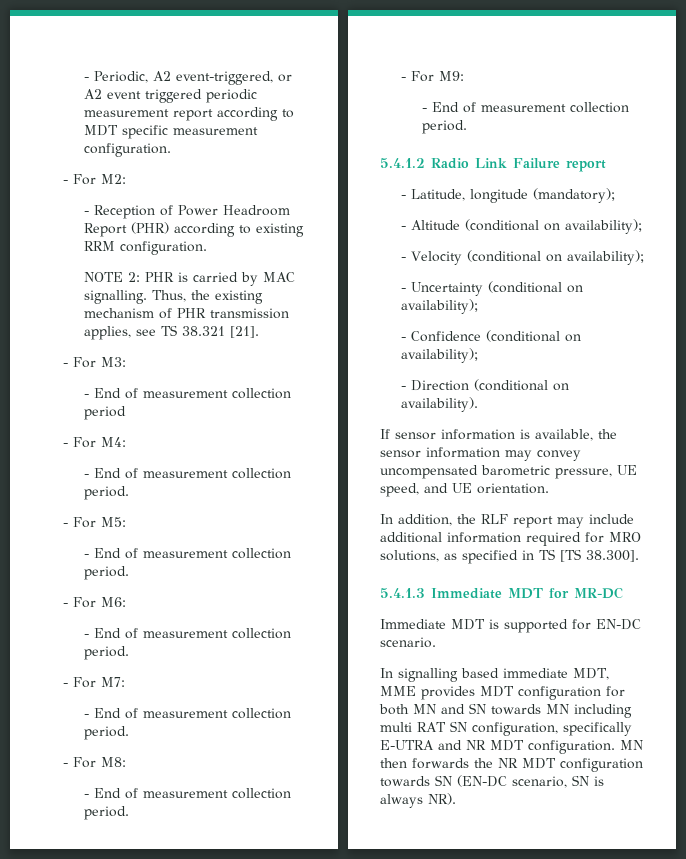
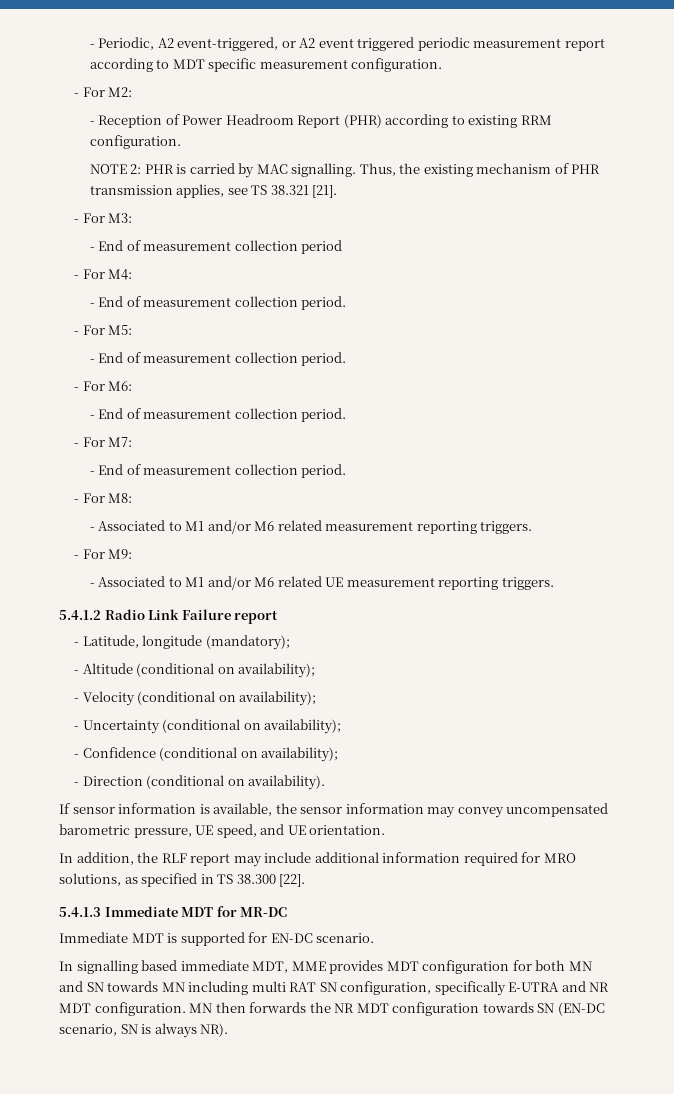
  - For M8:
- - End of measurement collection period.
+ - Associated to M1 and/or M6 related measurement reporting triggers.
  - For M9:
- - End of measurement collection period.
+ - Associated to M1 and/or M6 related UE measurement reporting triggers.
- In addition, the RLF report may include additional information required for MRO solutions, as specified in TS [TS 38.300].
+ In addition, the RLF report may include additional information required for MRO solutions, as specified in TS 38.300 [22].

